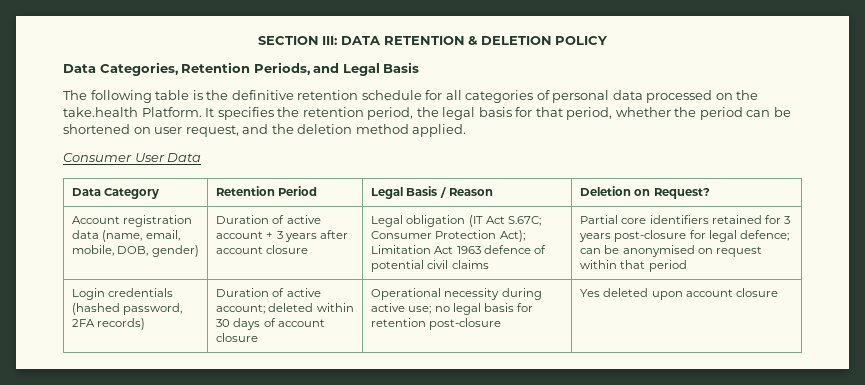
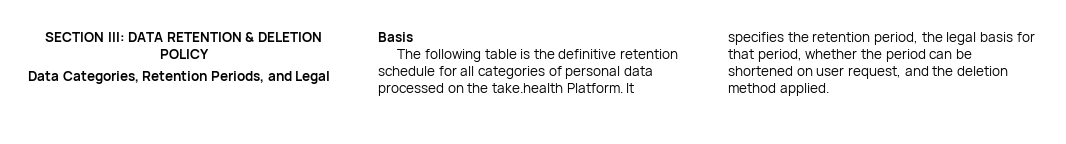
- Consumer User Data
- Data Category | Retention Period | Legal Basis / Reason | Deletion on Request?
- Account registration data (name, email, mobile, DOB, gender) | Duration of active account + 3 years after account closure | Legal obligation (IT Act S.67C; Consumer Protection Act); Limitation Act 1963 defence of potential civil claims | Partial core identifiers retained for 3 years post-closure for legal defence; can be anonymised on request within that period
- Login credentials (hashed password, 2FA records) | Duration of active account; deleted within 30 days of account closure | Operational necessity during active use; no legal basis for retention post-closure | Yes deleted upon account closure

